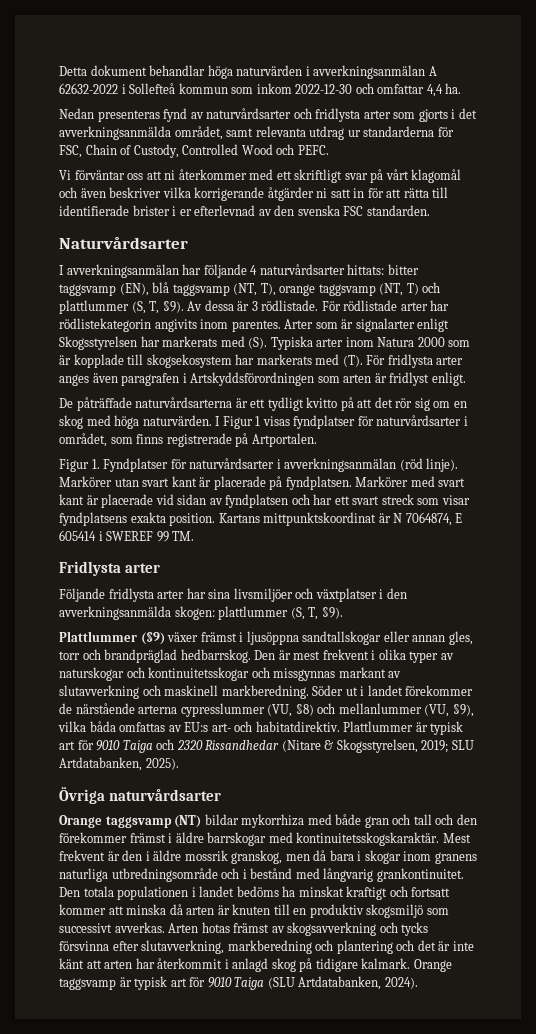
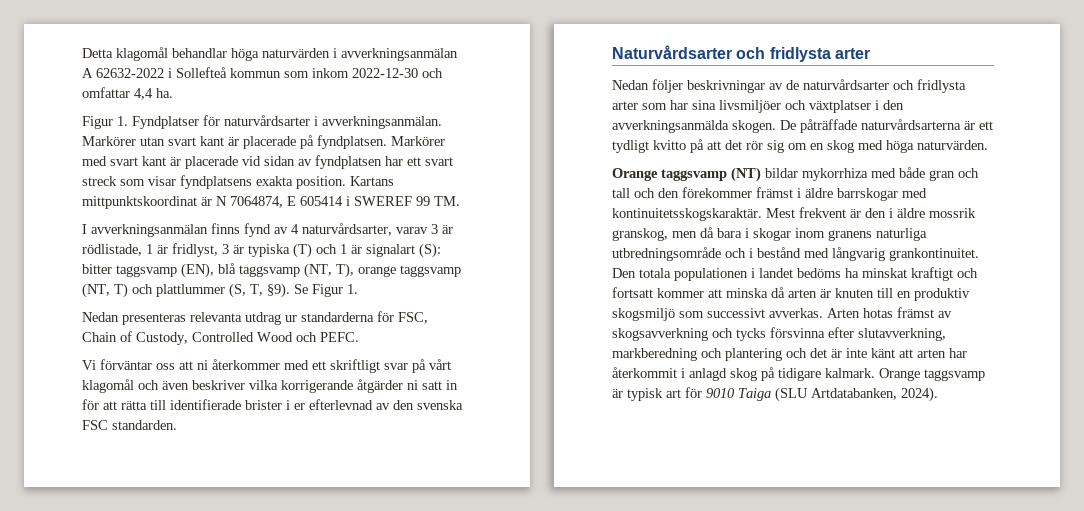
- Detta dokument behandlar höga naturvärden i avverkningsanmälan A 62632-2022 i Sollefteå kommun som inkom 2022-12-30 och omfattar 4,4 ha.
+ Detta klagomål behandlar höga naturvärden i avverkningsanmälan A 62632-2022 i Sollefteå kommun som inkom 2022-12-30 och omfattar 4,4 ha.
- Nedan presenteras fynd av naturvårdsarter och fridlysta arter som gjorts i det avverkningsanmälda området, samt relevanta utdrag ur standarderna för FSC, Chain of Custody, Controlled Wood och PEFC.
+ Figur 1. Fyndplatser för naturvårdsarter i avverkningsanmälan. Markörer utan svart kant är placerade på fyndplatsen. Markörer med svart kant är placerade vid sidan av fyndplatsen har ett svart streck som visar fyndplatsens exakta position. Kartans mittpunktskoordinat är N 7064874, E 605414 i SWEREF 99 TM.
+ I avverkningsanmälan finns fynd av 4 naturvårdsarter, varav 3 är rödlistade, 1 är fridlyst, 3 är typiska (T) och 1 är signalart (S): bitter taggsvamp (EN), blå taggsvamp (NT, T), orange taggsvamp (NT, T) och plattlummer (S, T, §9). Se Figur 1.
+ Nedan presenteras relevanta utdrag ur standarderna för FSC, Chain of Custody, Controlled Wood och PEFC.
- Naturvårdsarter
- I avverkningsanmälan har följande 4 naturvårdsarter hittats: bitter taggsvamp (EN), blå taggsvamp (NT, T), orange taggsvamp (NT, T) och plattlummer (S, T, §9). Av dessa är 3 rödlistade. För rödlistade arter har rödlistekategorin angivits inom parentes. Arter som är signalarter enligt Skogsstyrelsen har markerats med (S). Typiska arter inom Natura 2000 som är kopplade till skogsekosystem har markerats med (T). För fridlysta arter anges även paragrafen i Artskyddsförordningen som arten är fridlyst enligt.
- De påträffade naturvårdsarterna är ett tydligt kvitto på att det rör sig om en skog med höga naturvärden. I Figur 1 visas fyndplatser för naturvårdsarter i området, som finns registrerade på Artportalen.
- Figur 1. Fyndplatser för naturvårdsarter i avverkningsanmälan (röd linje). Markörer utan svart kant är placerade på fyndplatsen. Markörer med svart kant är placerade vid sidan av fyndplatsen och har ett svart streck som visar fyndplatsens exakta position. Kartans mittpunktskoordinat är N 7064874, E 605414 i SWEREF 99 TM.
- Fridlysta arter
- Följande fridlysta arter har sina livsmiljöer och växtplatser i den avverkningsanmälda skogen: plattlummer (S, T, §9).
- Plattlummer (§9) växer främst i ljusöppna sandtallskogar eller annan gles, torr och brandpräglad hedbarrskog. Den är mest frekvent i olika typer av naturskogar och kontinuitetsskogar och missgynnas markant av slutavverkning och maskinell markberedning. Söder ut i landet förekommer de närstående arterna cypresslummer (VU, §8) och mellanlummer (VU, §9), vilka båda omfattas av EU:s art- och habitatdirektiv. Plattlummer är typisk art för 9010 Taiga och 2320 Rissandhedar (Nitare & Skogsstyrelsen, 2019; SLU Artdatabanken, 2025).
- Övriga naturvårdsarter
+ Naturvårdsarter och fridlysta arter
+ Nedan följer beskrivningar av de naturvårdsarter och fridlysta arter som har sina livsmiljöer och växtplatser i den avverkningsanmälda skogen. De påträffade naturvårdsarterna är ett tydligt kvitto på att det rör sig om en skog med höga naturvärden.

